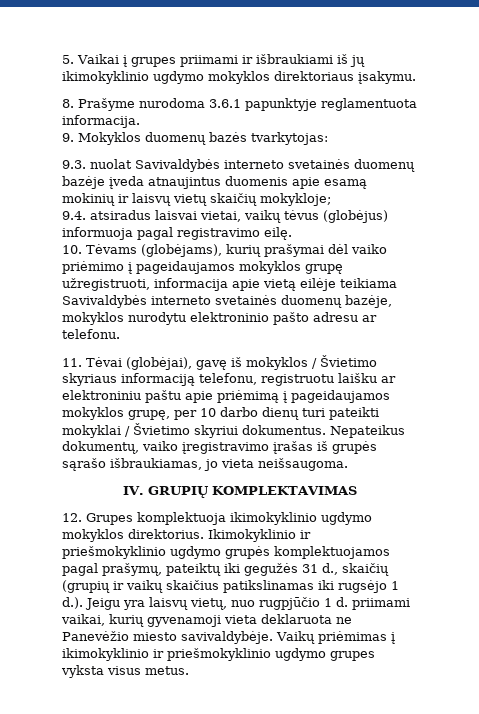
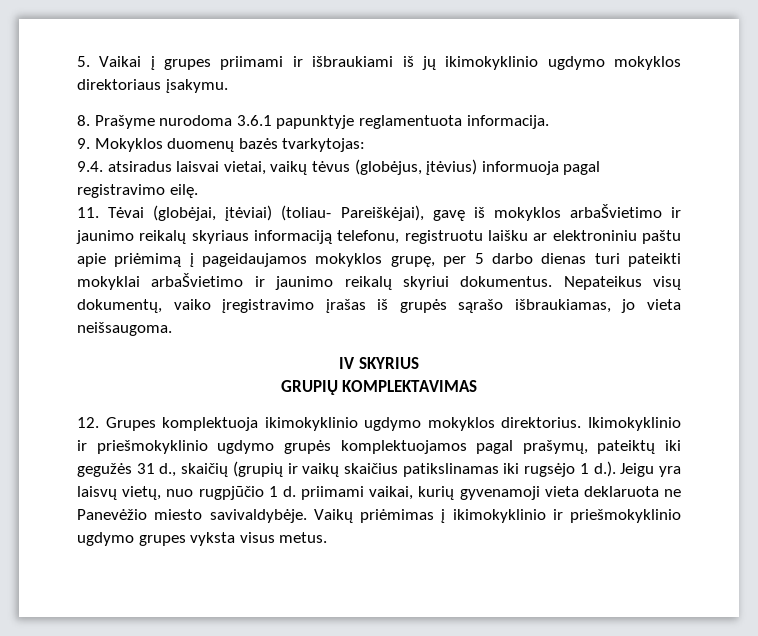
- 9.3. nuolat Savivaldybės interneto svetainės duomenų bazėje įveda atnaujintus duomenis apie esamą mokinių ir laisvų vietų skaičių mokykloje;
- 9.4. atsiradus laisvai vietai, vaikų tėvus (globėjus) informuoja pagal registravimo eilę.
+ 9.4. atsiradus laisvai vietai, vaikų tėvus (globėjus, įtėvius) informuoja pagal registravimo eilę.
- 10. Tėvams (globėjams), kurių prašymai dėl vaiko priėmimo į pageidaujamos mokyklos grupę užregistruoti, informacija apie vietą eilėje teikiama Savivaldybės interneto svetainės duomenų bazėje, mokyklos nurodytu elektroninio pašto adresu ar telefonu.
- 11. Tėvai (globėjai), gavę iš mokyklos / Švietimo skyriaus informaciją telefonu, registruotu laišku ar elektroniniu paštu apie priėmimą į pageidaujamos mokyklos grupę, per 10 darbo dienų turi pateikti mokyklai / Švietimo skyriui dokumentus.
+ 11. Tėvai (globėjai, įtėviai) (toliau- Pareiškėjai), gavę iš mokyklos arbaŠvietimo ir jaunimo reikalų skyriaus informaciją telefonu, registruotu laišku ar elektroniniu paštu apie priėmimą į pageidaujamos mokyklos grupę, per 5 darbo dienas turi pateikti mokyklai arbaŠvietimo ir jaunimo reikalų skyriui dokumentus.
- Nepateikus dokumentų, vaiko įregistravimo įrašas iš grupės sąrašo išbraukiamas, jo vieta neišsaugoma.
+ Nepateikus visų dokumentų, vaiko įregistravimo įrašas iš grupės sąrašo išbraukiamas, jo vieta neišsaugoma.
- IV. GRUPIŲ KOMPLEKTAVIMAS
+ IV SKYRIUS
+ GRUPIŲ KOMPLEKTAVIMAS

